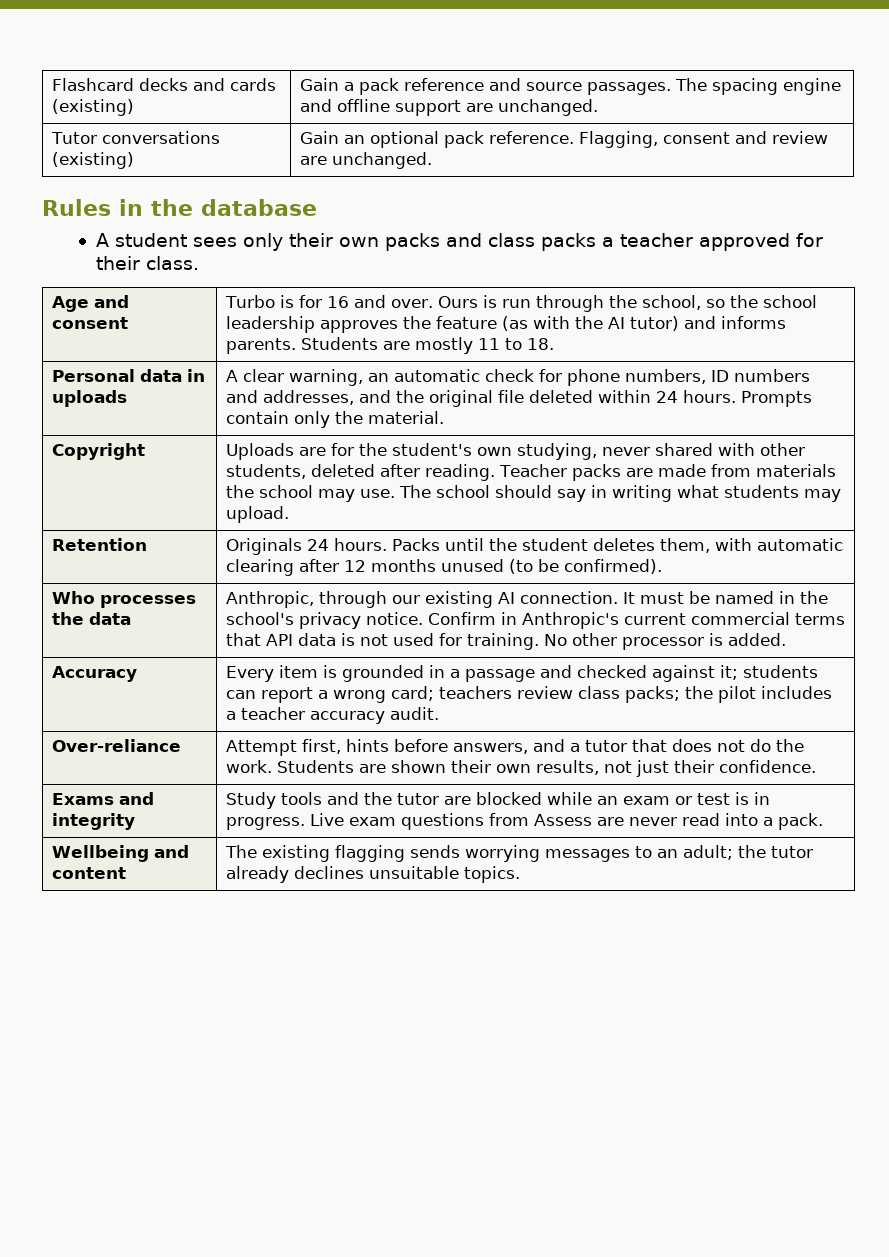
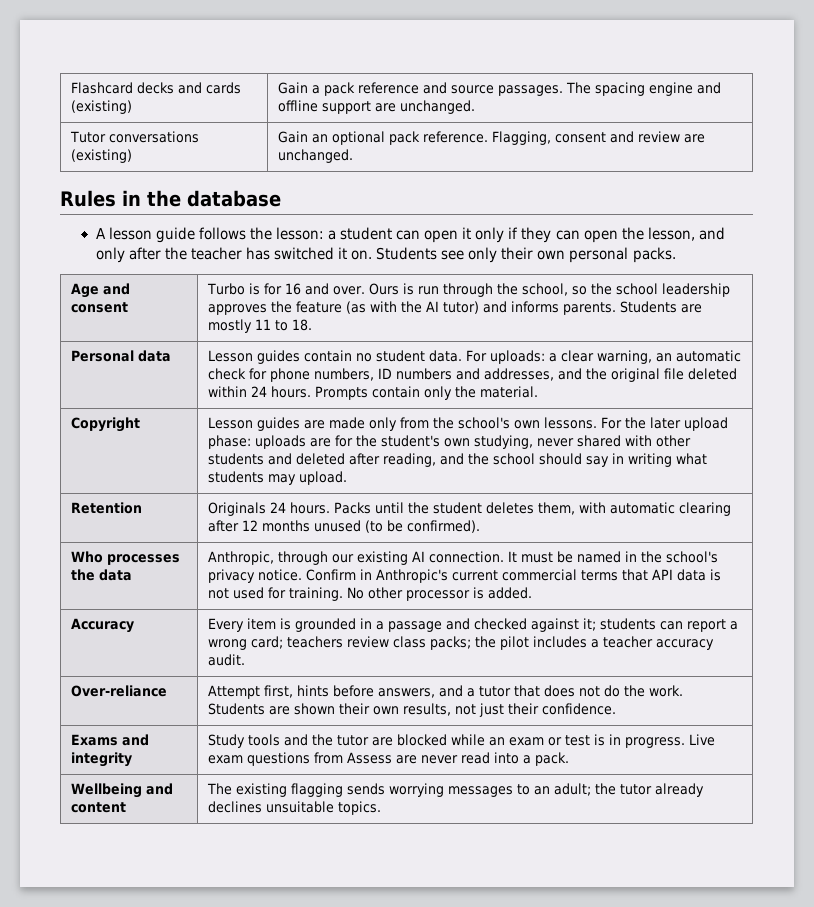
- A student sees only their own packs and class packs a teacher approved for their class.
+ A lesson guide follows the lesson: a student can open it only if they can open the lesson, and only after the teacher has switched it on. Students see only their own personal packs.
- Personal data in uploads | A clear warning, an automatic check for phone numbers, ID numbers and addresses, and the original file deleted within 24 hours. Prompts contain only the material.
+ Personal data | Lesson guides contain no student data. For uploads: a clear warning, an automatic check for phone numbers, ID numbers and addresses, and the original file deleted within 24 hours. Prompts contain only the material.
- Uploads are for the student's own studying, never shared with other students, deleted after reading. Teacher packs are made from materials the school may use. The school should say in writing what students may upload.
+ Lesson guides are made only from the school's own lessons. For the later upload phase: uploads are for the student's own studying, never shared with other students and deleted after reading, and the school should say in writing what students may upload.

